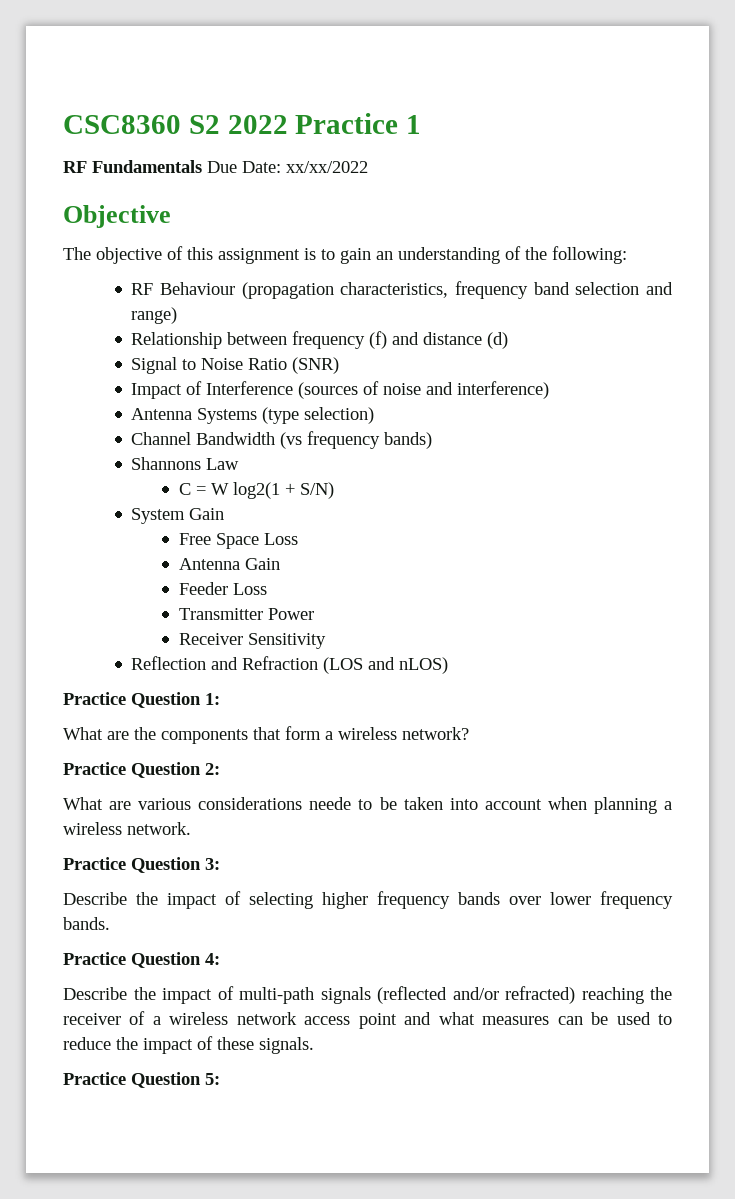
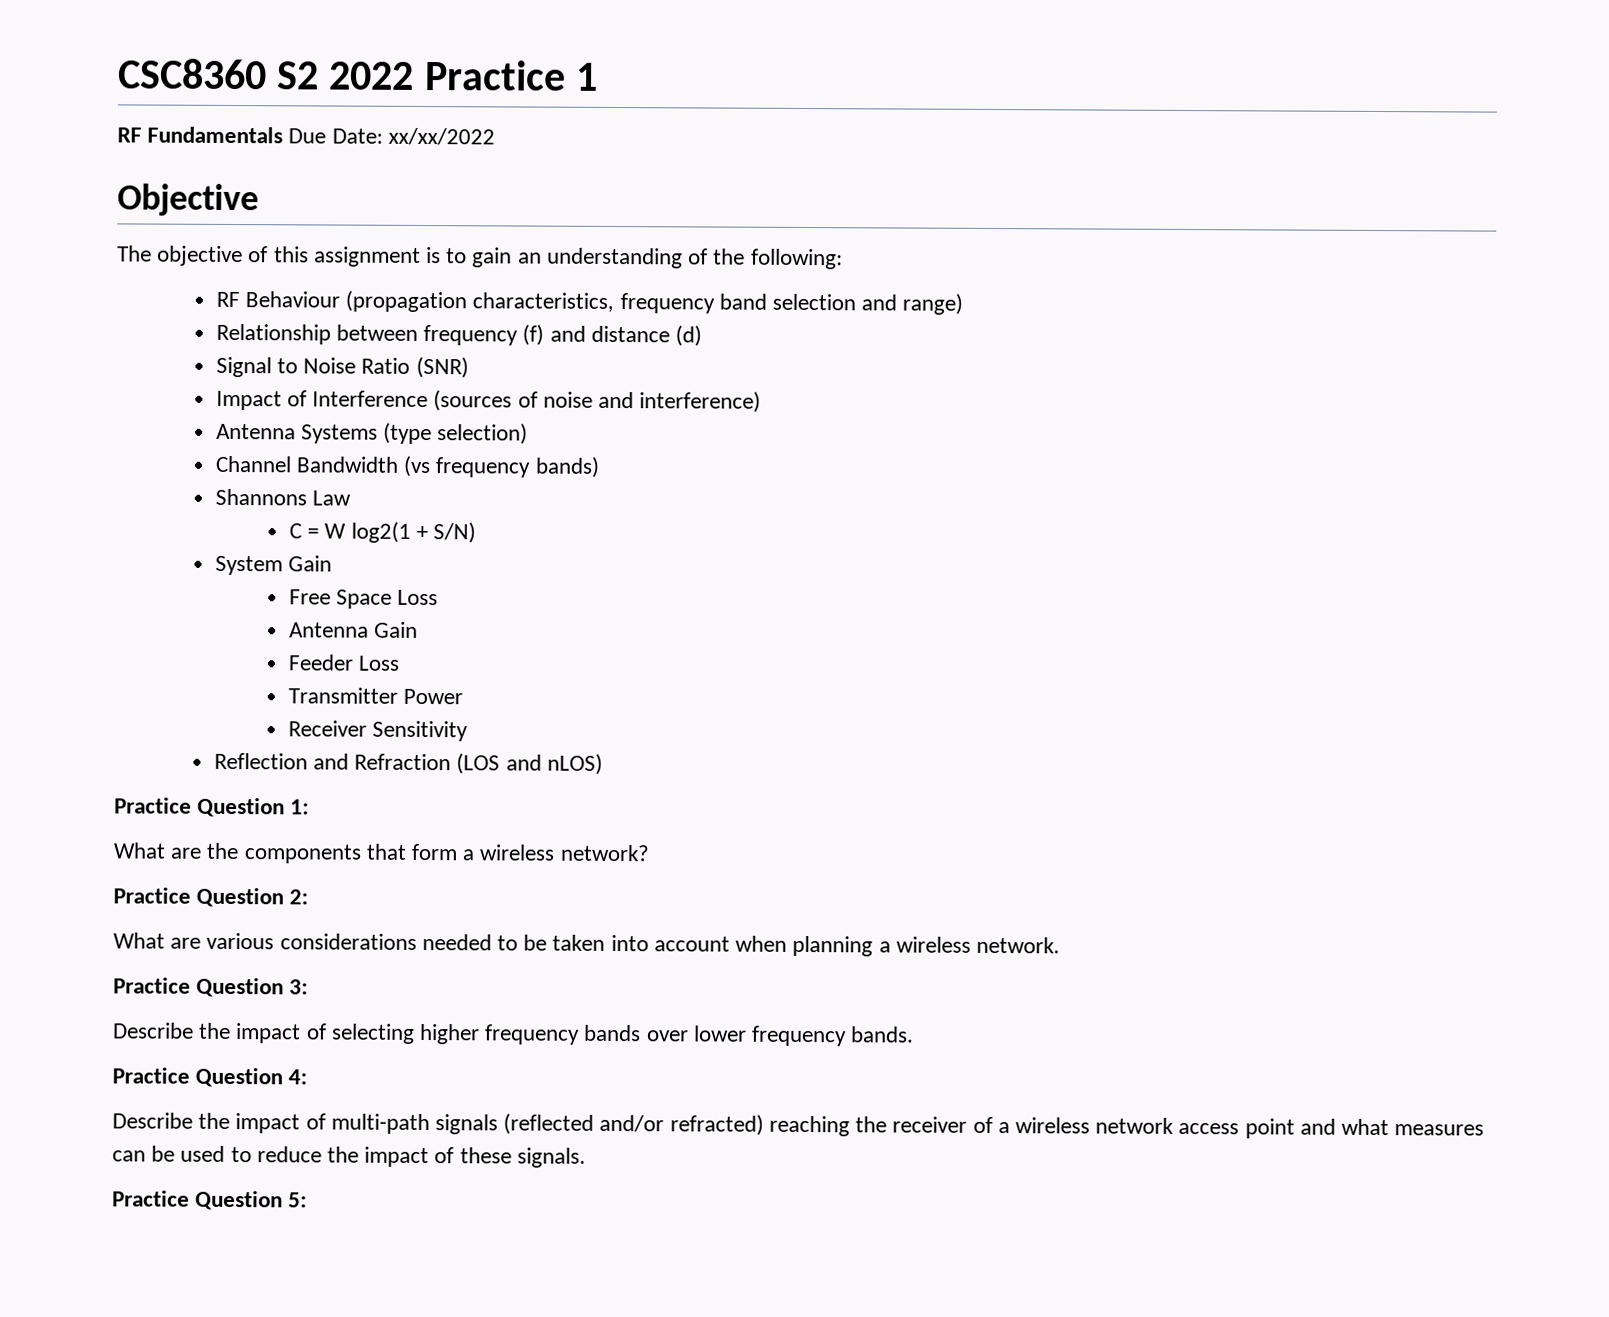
- What are various considerations neede to be taken into account when planning a wireless network.
+ What are various considerations needed to be taken into account when planning a wireless network.

